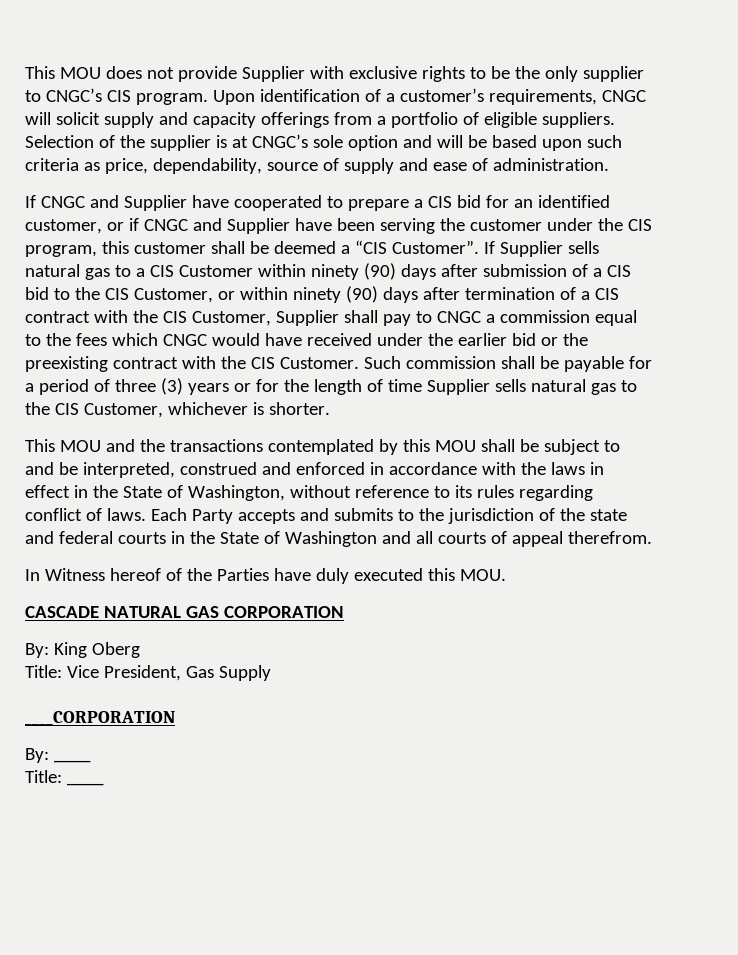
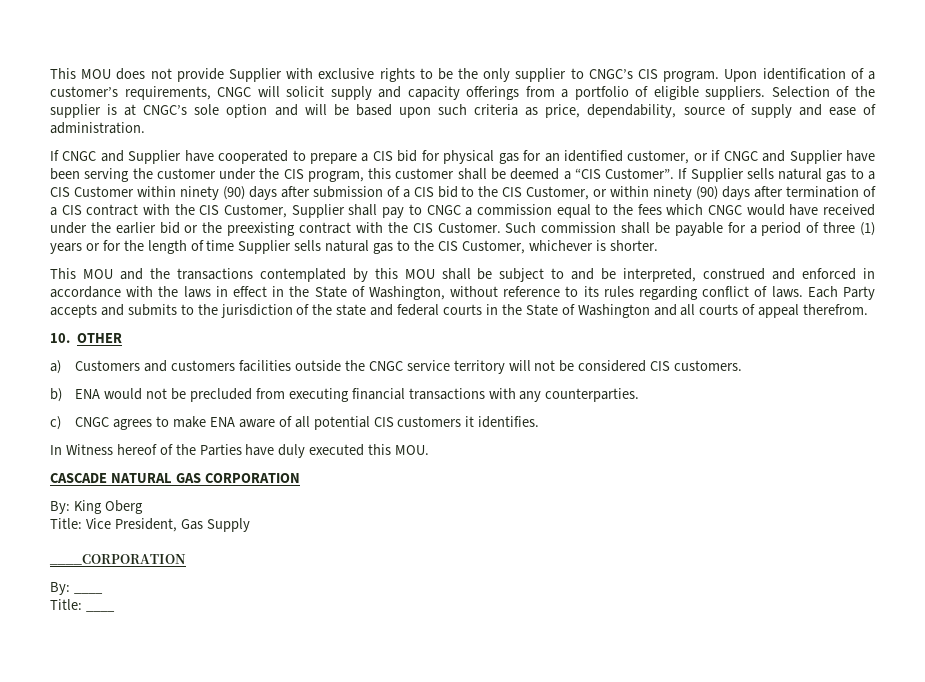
- If CNGC and Supplier have cooperated to prepare a CIS bid for an identified customer, or if CNGC and Supplier have been serving the customer under the CIS program, this customer shall be deemed a “CIS Customer”.
+ If CNGC and Supplier have cooperated to prepare a CIS bid for physical gas for an identified customer, or if CNGC and Supplier have been serving the customer under the CIS program, this customer shall be deemed a “CIS Customer”.
- Such commission shall be payable for a period of three (3) years or for the length of time Supplier sells natural gas to the CIS Customer, whichever is shorter.
+ Such commission shall be payable for a period of three (1) years or for the length of time Supplier sells natural gas to the CIS Customer, whichever is shorter.
+ 10. OTHER
+ a) Customers and customers facilities outside the CNGC service territory will not be considered CIS customers.
+ b) ENA would not be precluded from executing financial transactions with any counterparties.
+ c) CNGC agrees to make ENA aware of all potential CIS customers it identifies.

